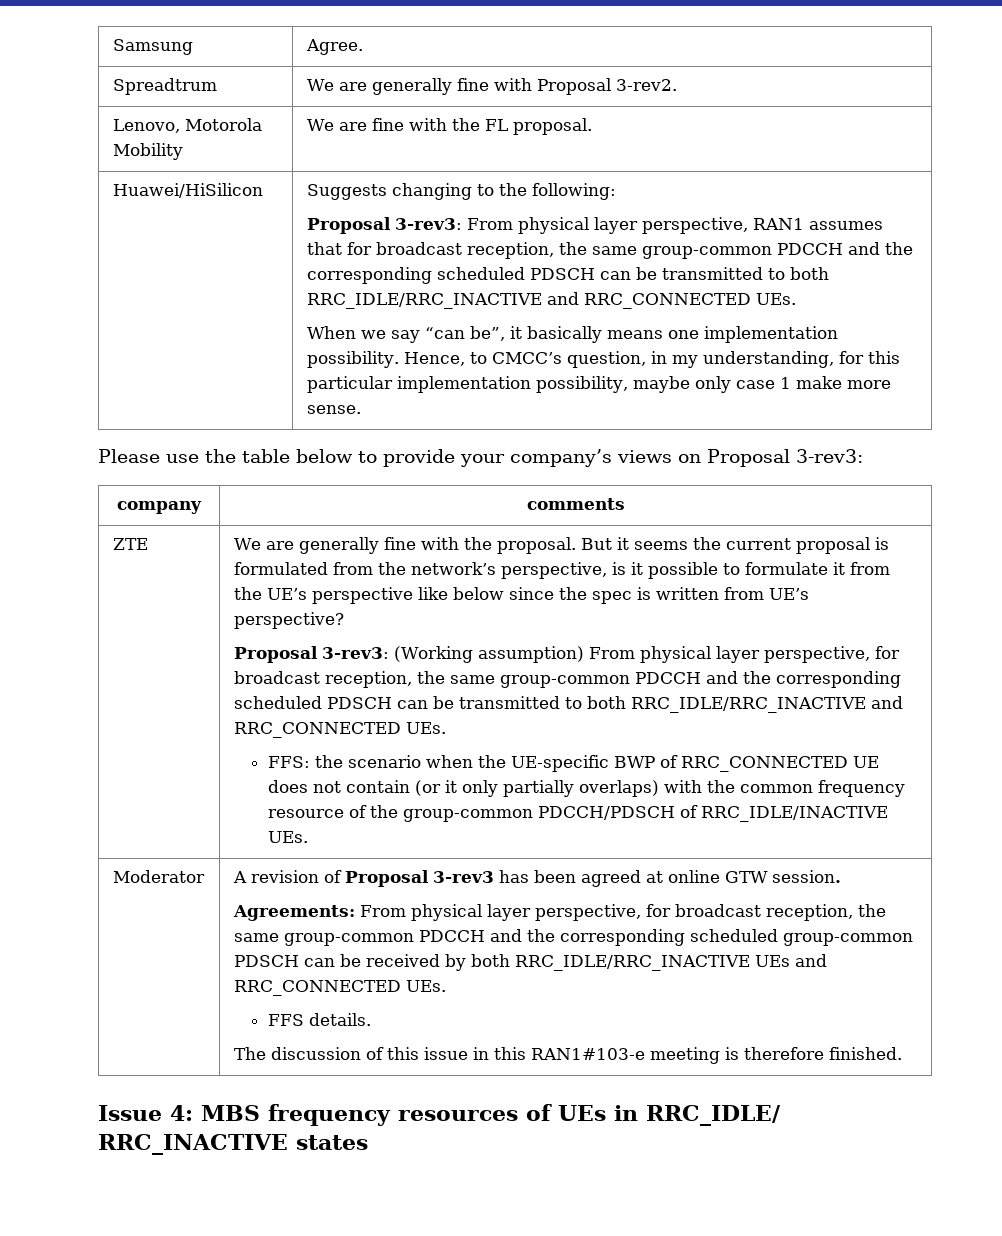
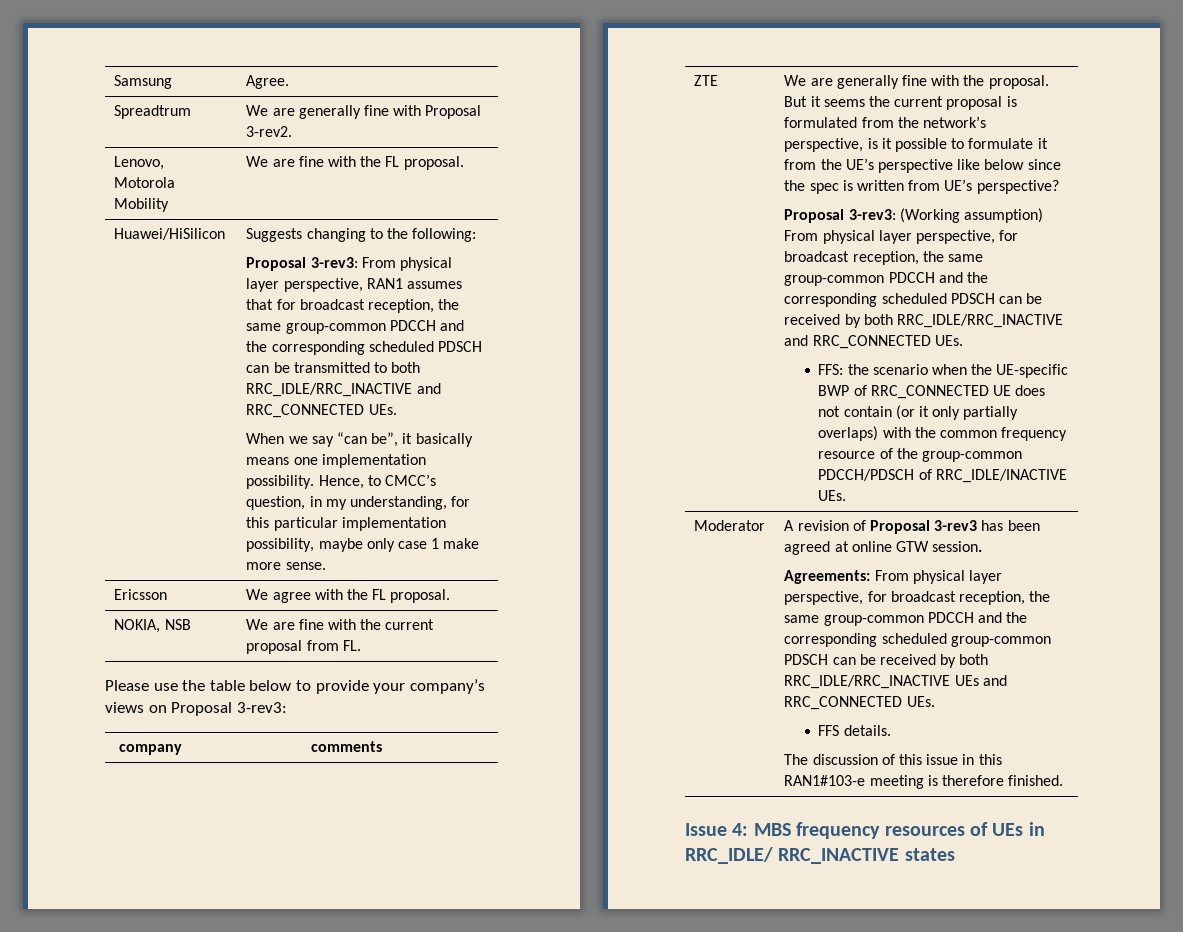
+ Ericsson | We agree with the FL proposal.
+ NOKIA, NSB | We are fine with the current proposal from FL.
- Proposal 3-rev3: (Working assumption) From physical layer perspective, for broadcast reception, the same group-common PDCCH and the corresponding scheduled PDSCH can be transmitted to both RRC_IDLE/RRC_INACTIVE and RRC_CONNECTED UEs.
+ Proposal 3-rev3: (Working assumption) From physical layer perspective, for broadcast reception, the same group-common PDCCH and the corresponding scheduled PDSCH can be received by both RRC_IDLE/RRC_INACTIVE and RRC_CONNECTED UEs.

